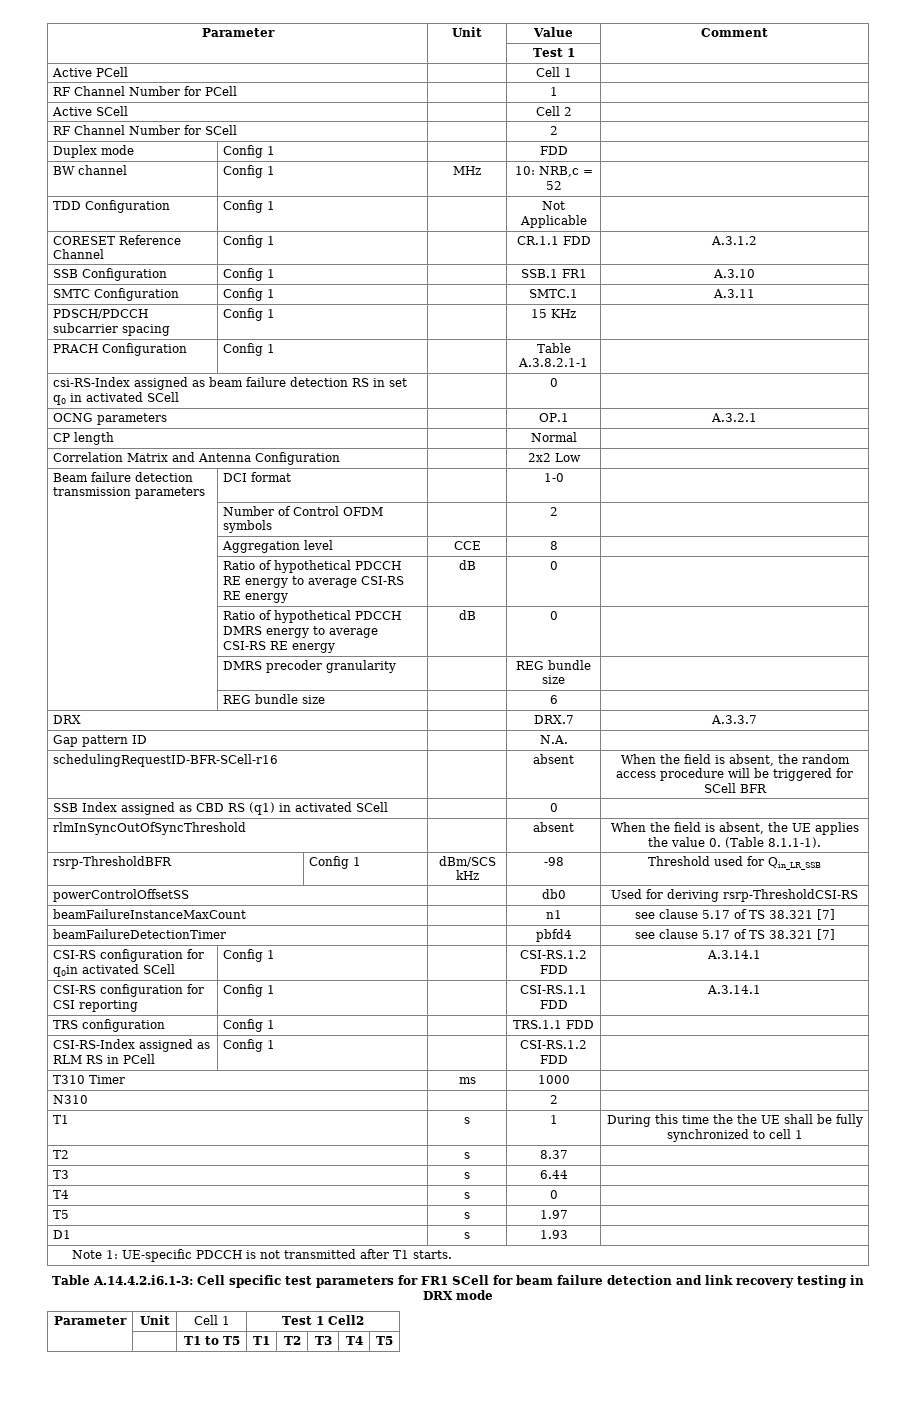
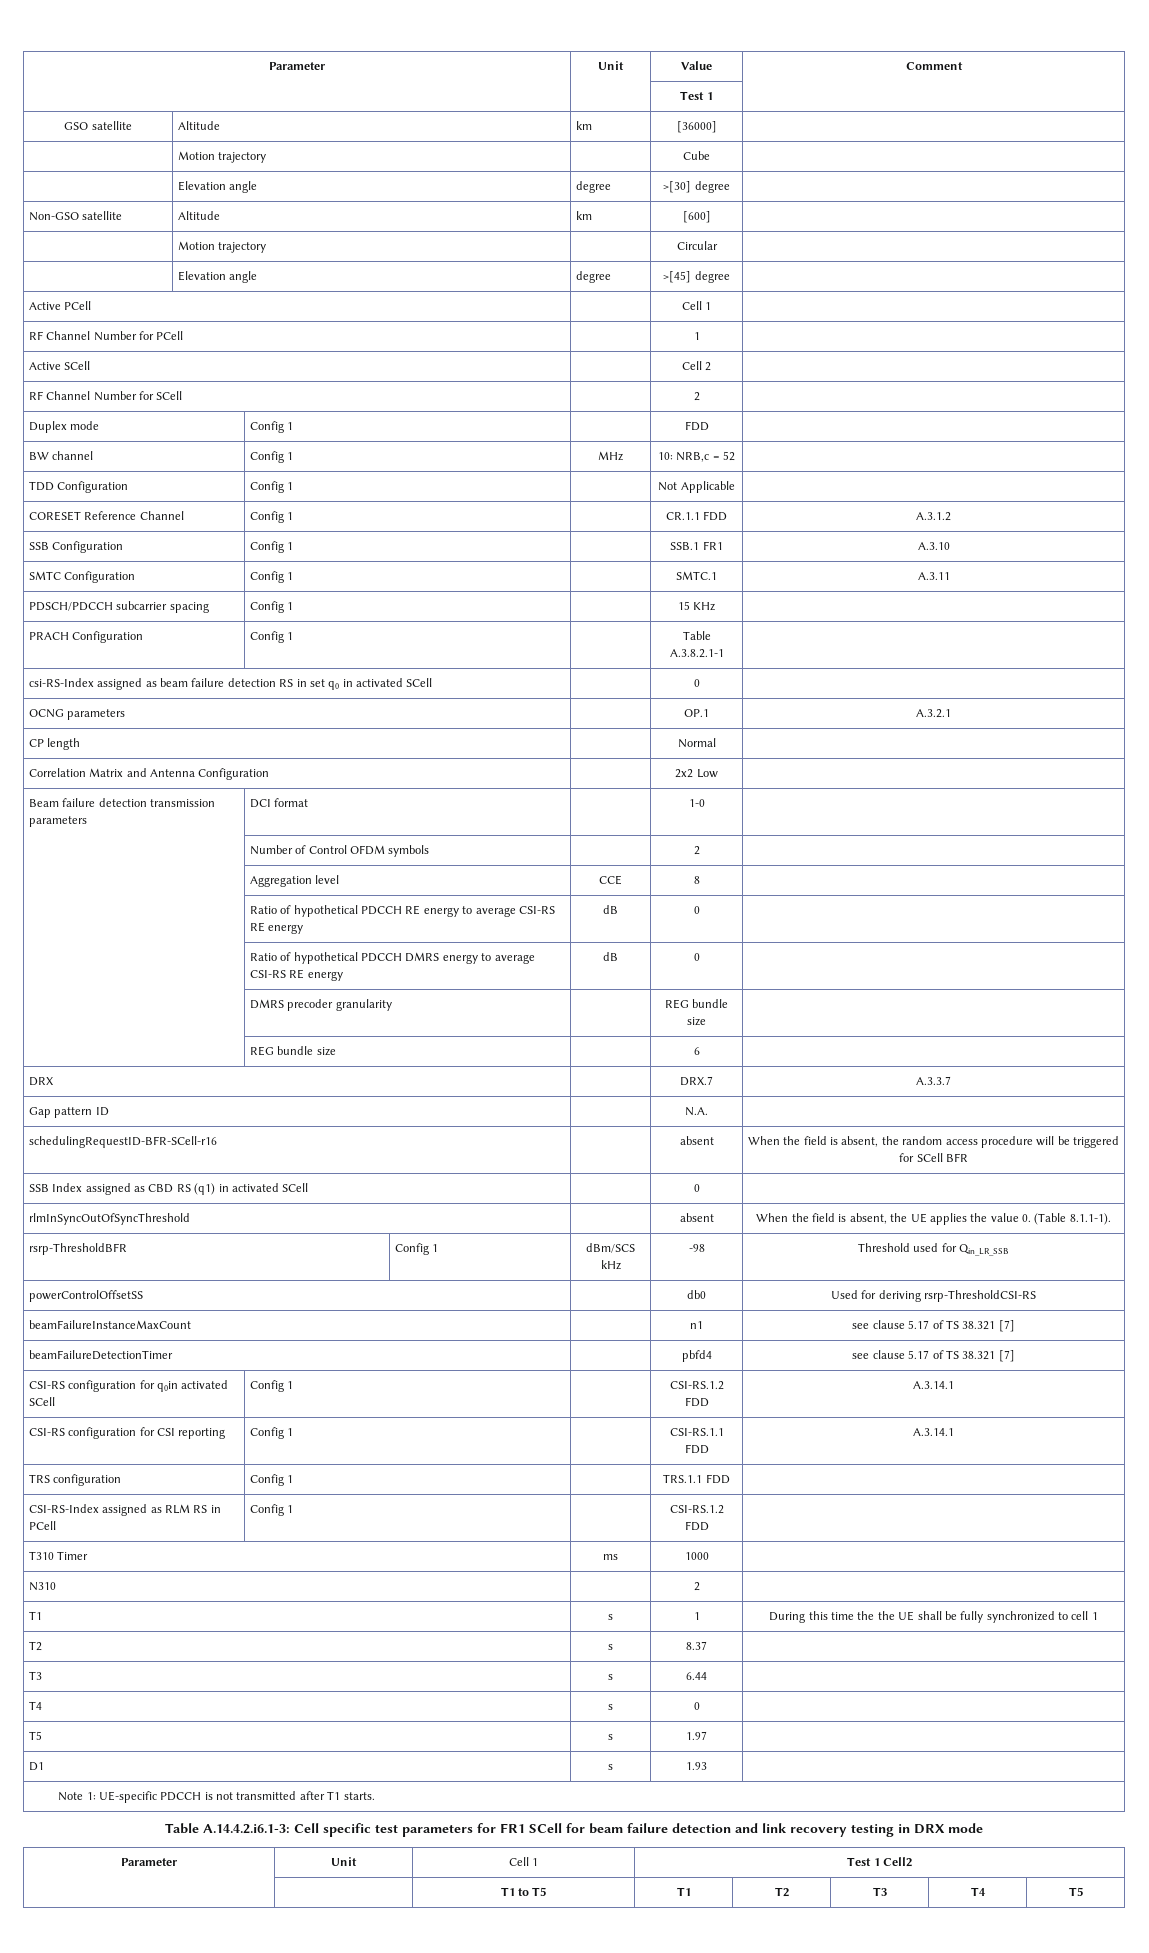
+ GSO satellite | Altitude | km | [36000] |
+ | Motion trajectory | | Cube |
+ | Elevation angle | degree | >[30] degree |
+ Non-GSO satellite | Altitude | km | [600] |
+ | Motion trajectory | | Circular |
+ | Elevation angle | degree | >[45] degree |

